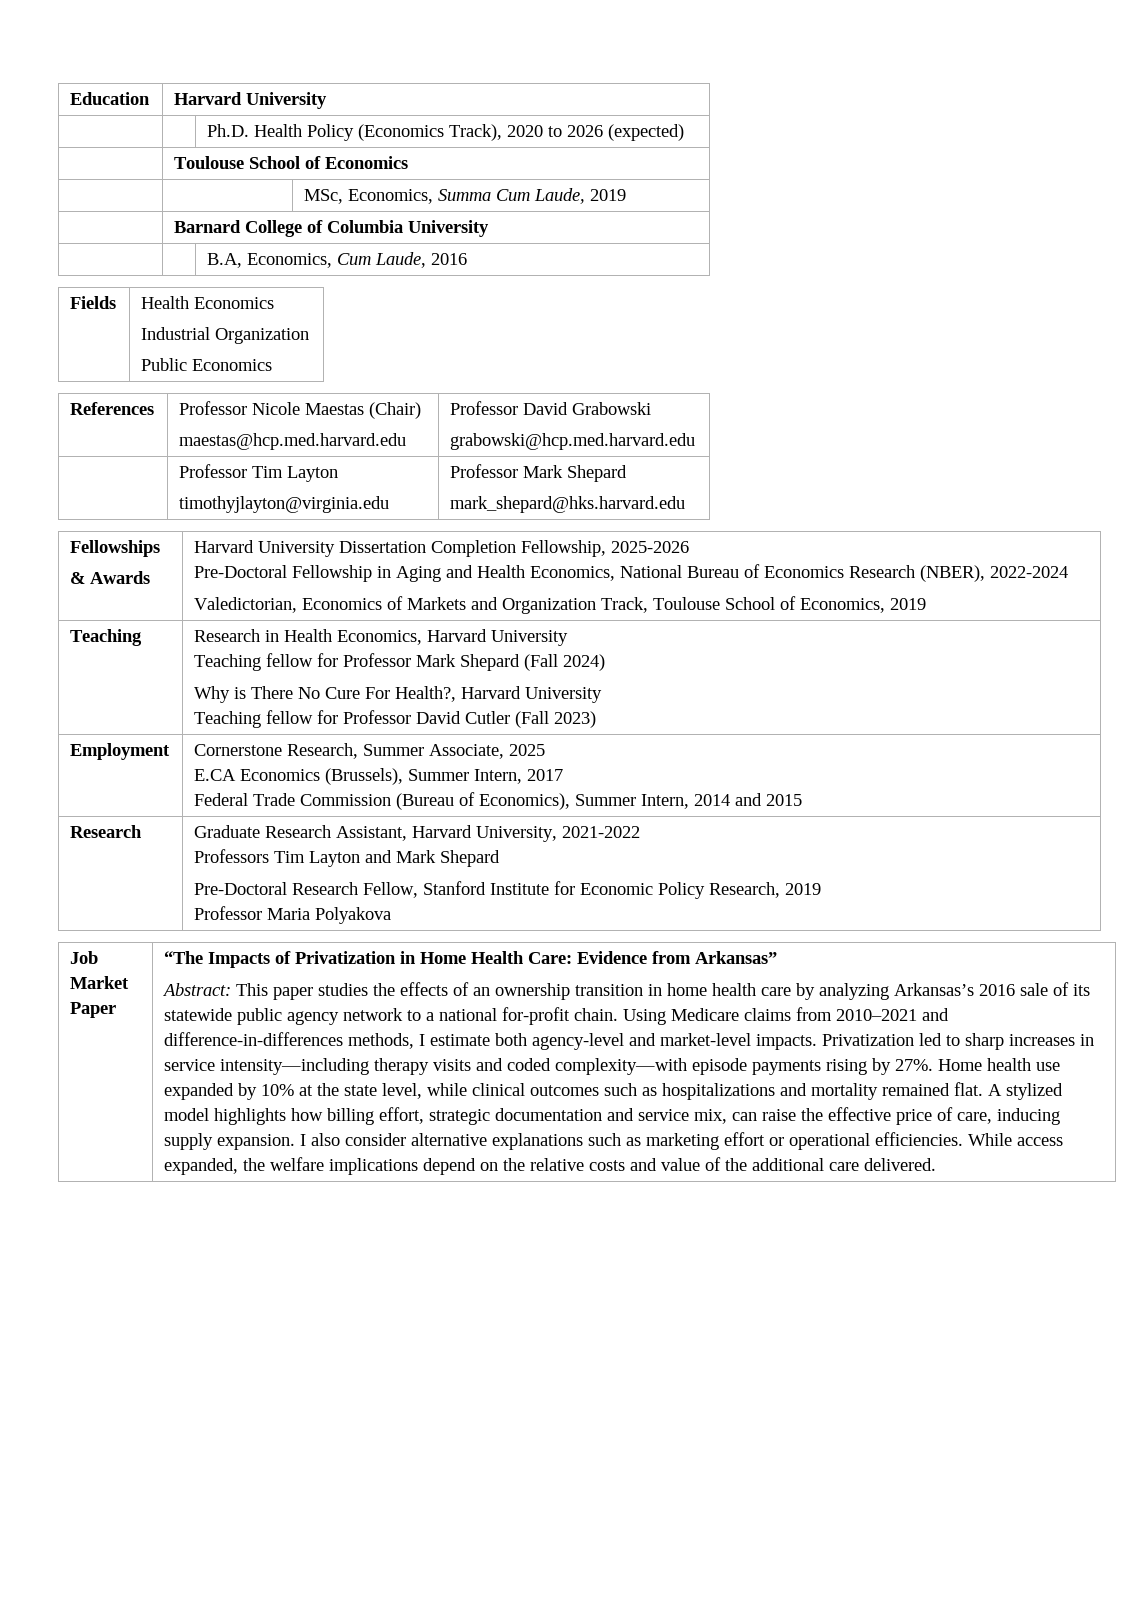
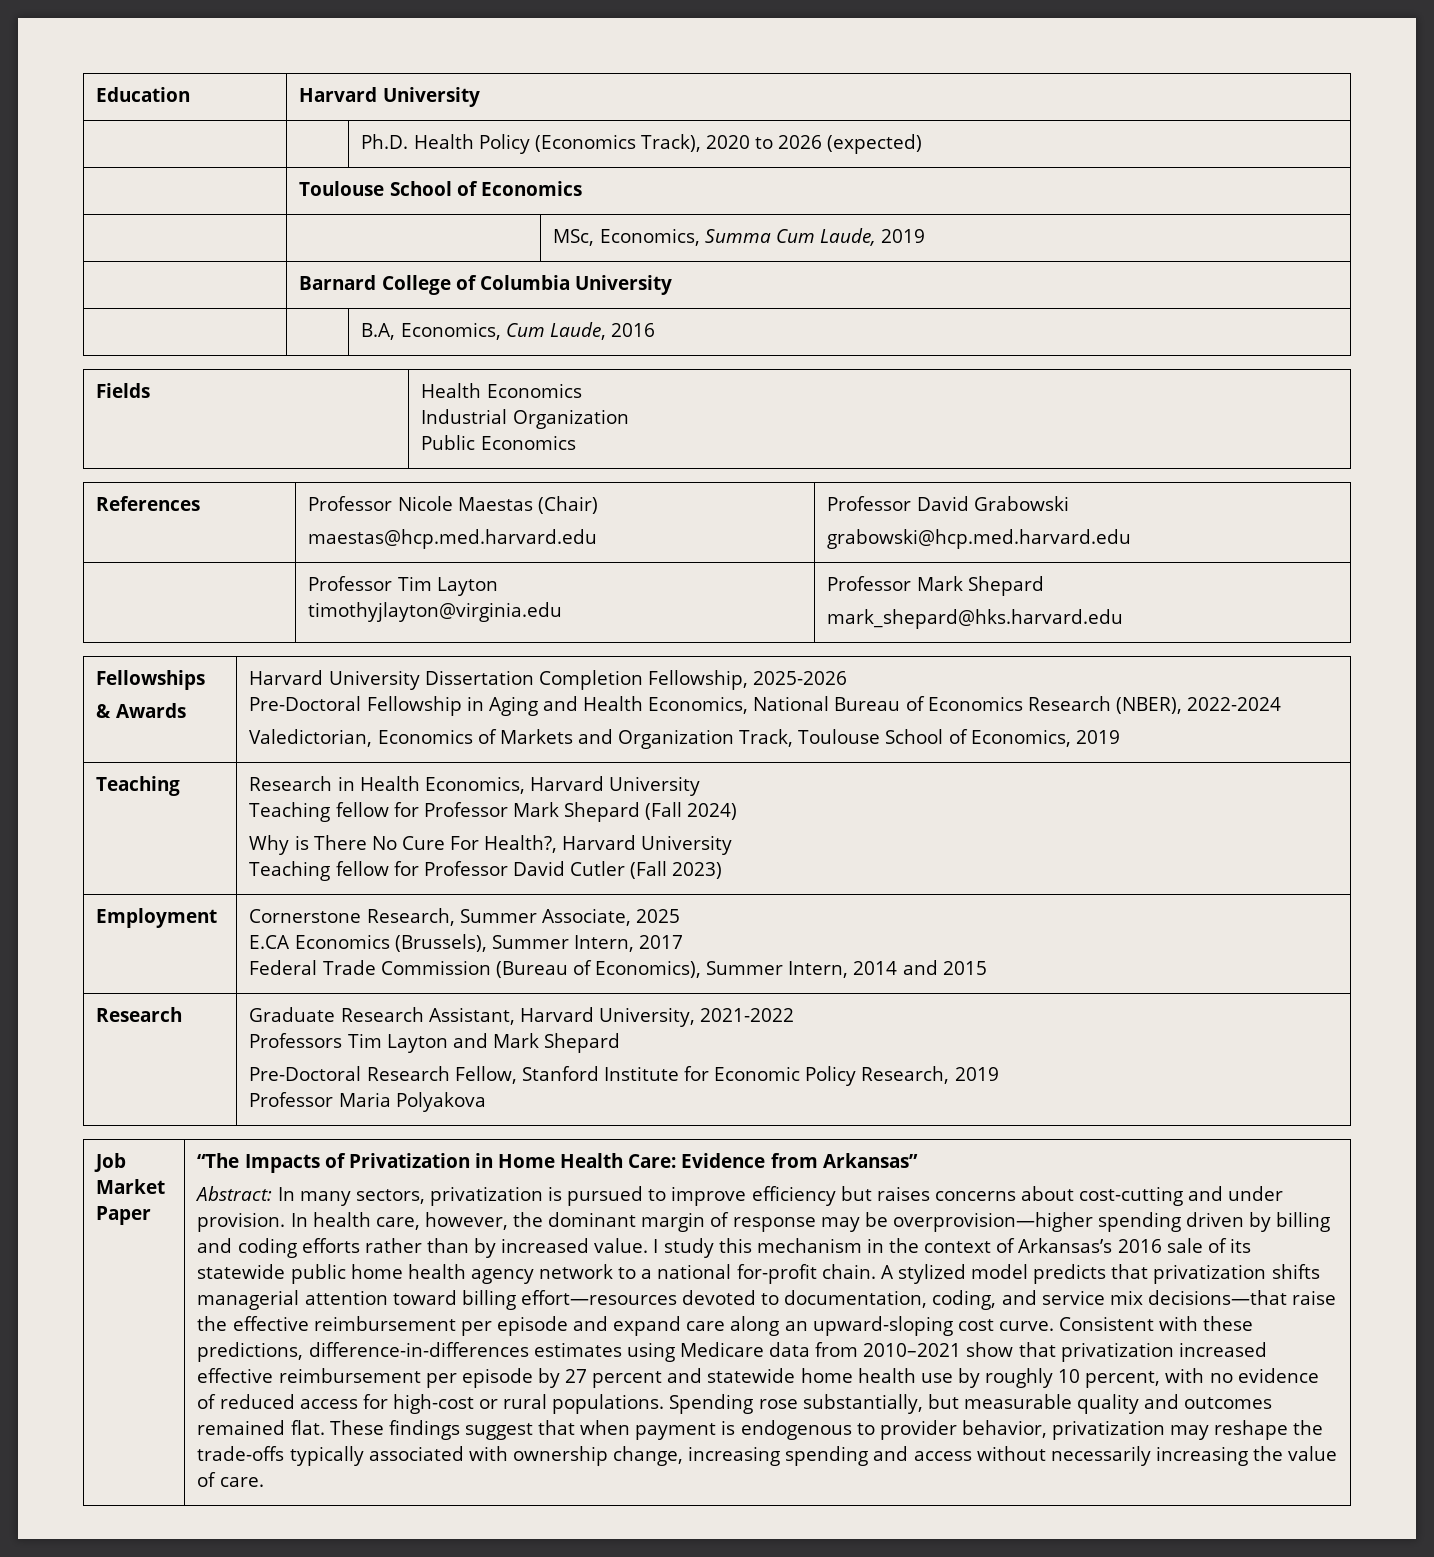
- Abstract: This paper studies the effects of an ownership transition in home health care by analyzing Arkansas’s 2016 sale of its statewide public agency network to a national for-profit chain.
+ Abstract: In many sectors, privatization is pursued to improve efficiency but raises concerns about cost-cutting and under provision. In health care, however, the dominant margin of response may be overprovision—higher spending driven by billing and coding efforts rather than by increased value. I study this mechanism in the context of Arkansas’s 2016 sale of its statewide public home health agency network to a national for-profit chain.
- Using Medicare claims from 2010–2021 and difference-in-differences methods, I estimate both agency-level and market-level impacts. Privatization led to sharp increases in service intensity—including therapy visits and coded complexity—with episode payments rising by 27%. Home health use expanded by 10% at the state level, while clinical outcomes such as hospitalizations and mortality remained flat. A stylized model highlights how billing effort, strategic documentation and service mix, can raise the effective price of care, inducing supply expansion. I also consider alternative explanations such as marketing effort or operational efficiencies. While access expanded, the welfare implications depend on the relative costs and value of the additional care delivered.
+ A stylized model predicts that privatization shifts managerial attention toward billing effort—resources devoted to documentation, coding, and service mix decisions—that raise the effective reimbursement per episode and expand care along an upward-sloping cost curve. Consistent with these predictions, difference-in-differences estimates using Medicare data from 2010–2021 show that privatization increased effective reimbursement per episode by 27 percent and statewide home health use by roughly 10 percent, with no evidence of reduced access for high-cost or rural populations. Spending rose substantially, but measurable quality and outcomes remained flat. These findings suggest that when payment is endogenous to provider behavior, privatization may reshape the trade-offs typically associated with ownership change, increasing spending and access without necessarily increasing the value of care.

